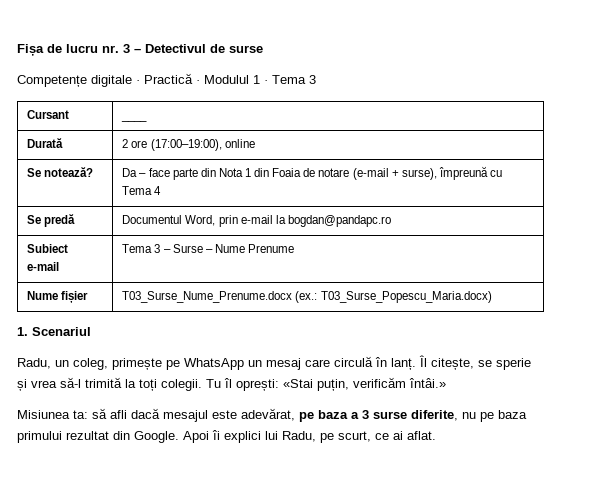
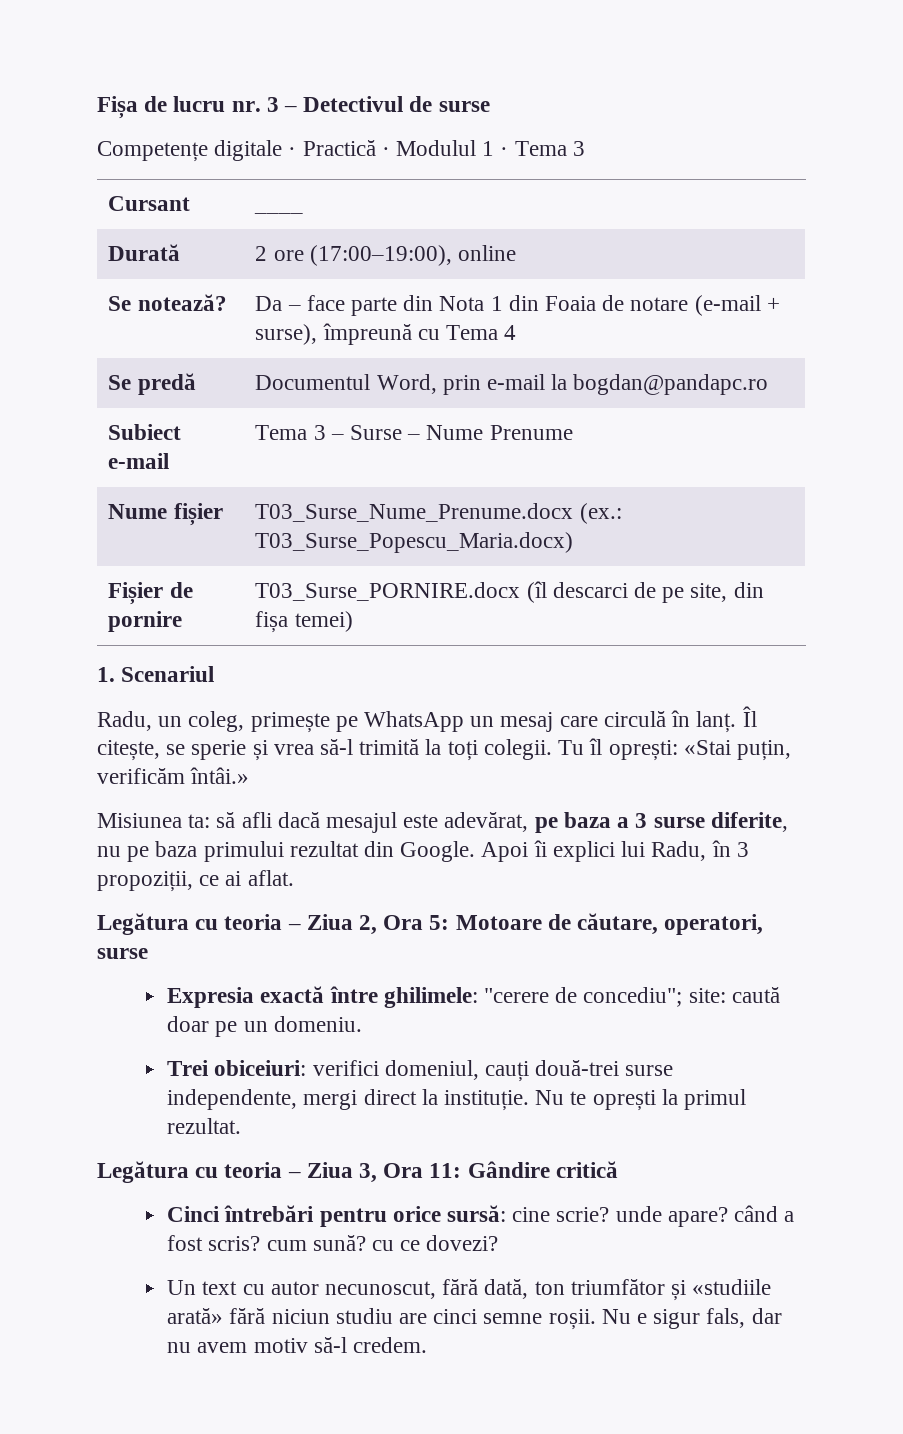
+ Fișier de pornire | T03_Surse_PORNIRE.docx (îl descarci de pe site, din fișa temei)
- Apoi îi explici lui Radu, pe scurt, ce ai aflat.
+ Apoi îi explici lui Radu, în 3 propoziții, ce ai aflat.
+ Legătura cu teoria – Ziua 2, Ora 5: Motoare de căutare, operatori, surse
+ Expresia exactă între ghilimele: "cerere de concediu"; site: caută doar pe un domeniu.
+ Trei obiceiuri: verifici domeniul, cauți două-trei surse independente, mergi direct la instituție. Nu te oprești la primul rezultat.
+ Legătura cu teoria – Ziua 3, Ora 11: Gândire critică
+ Cinci întrebări pentru orice sursă: cine scrie? unde apare? când a fost scris? cum sună? cu ce dovezi?
+ Un text cu autor necunoscut, fără dată, ton triumfător și «studiile arată» fără niciun studiu are cinci semne roșii. Nu e sigur fals, dar nu avem motiv să-l credem.

